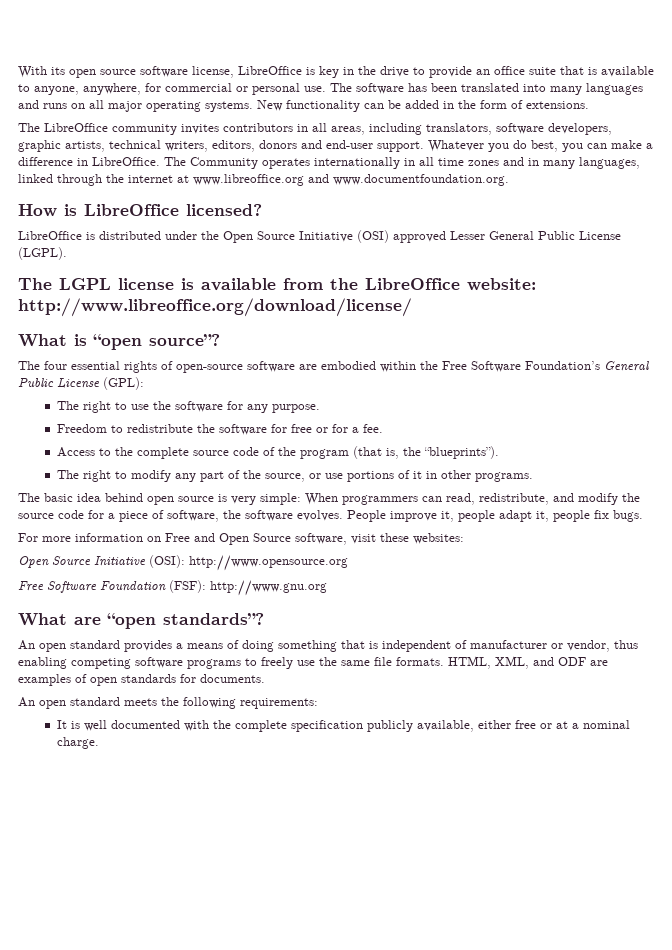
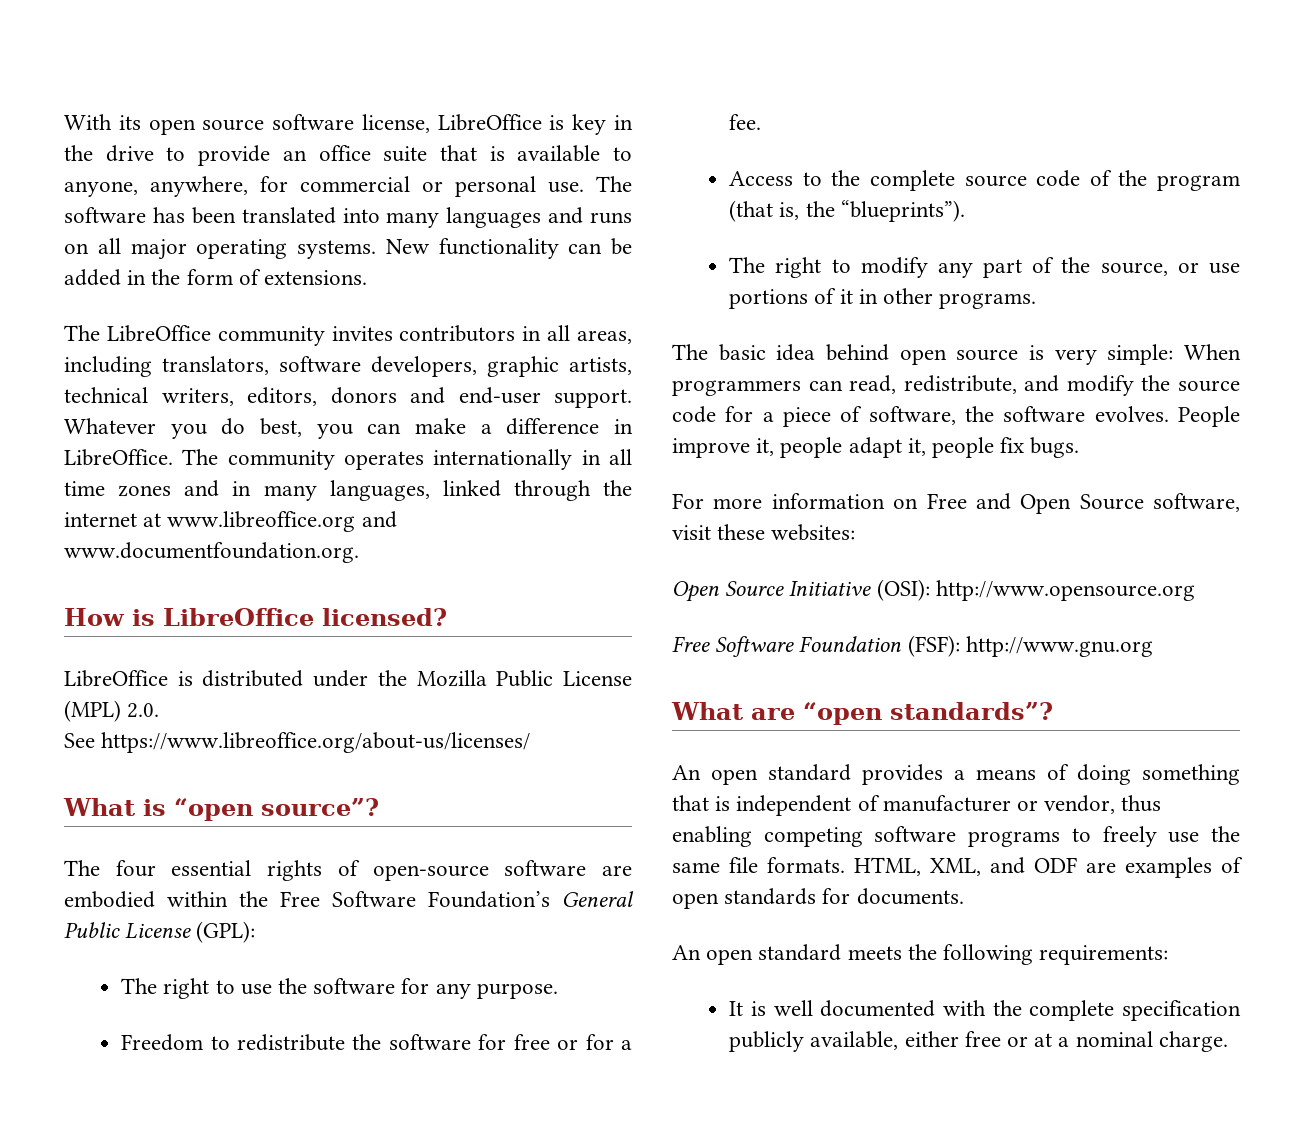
- The Community operates internationally in all time zones and in many languages, linked through the internet at www.libreoffice.org and www.documentfoundation.org.
+ The community operates internationally in all time zones and in many languages, linked through the internet at www.libreoffice.org and www.documentfoundation.org.
- LibreOffice is distributed under the Open Source Initiative (OSI) approved Lesser General Public License (LGPL).
- The LGPL license is available from the LibreOffice website: http://www.libreoffice.org/download/license/
+ LibreOffice is distributed under the Mozilla Public License (MPL) 2.0.
+ See https://www.libreoffice.org/about-us/licenses/

